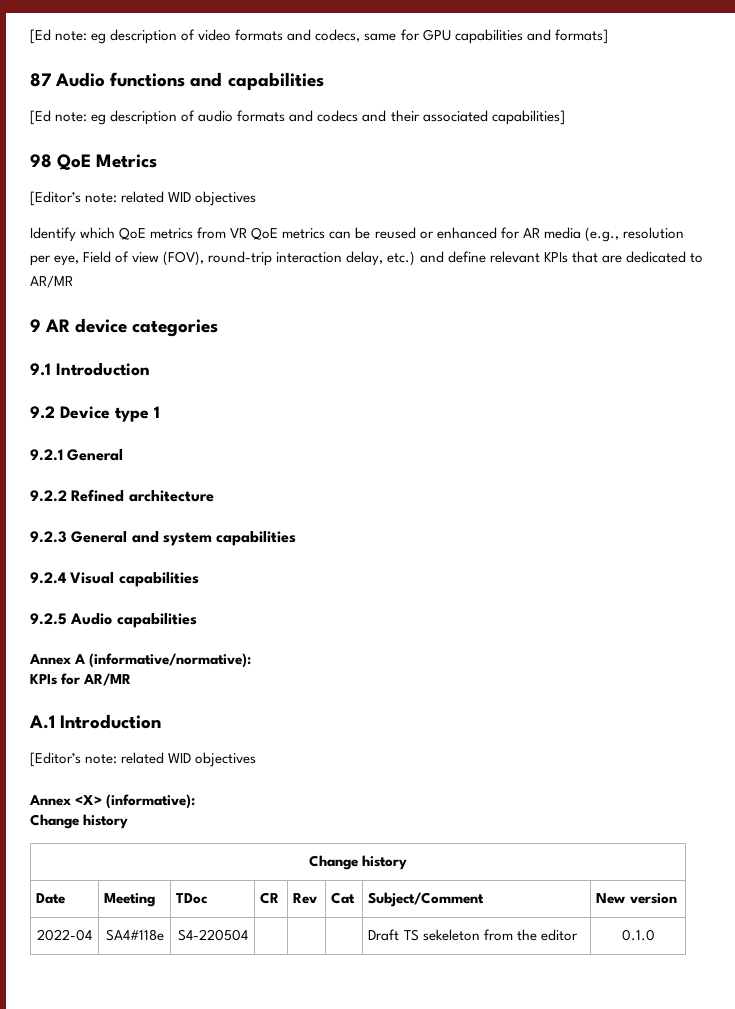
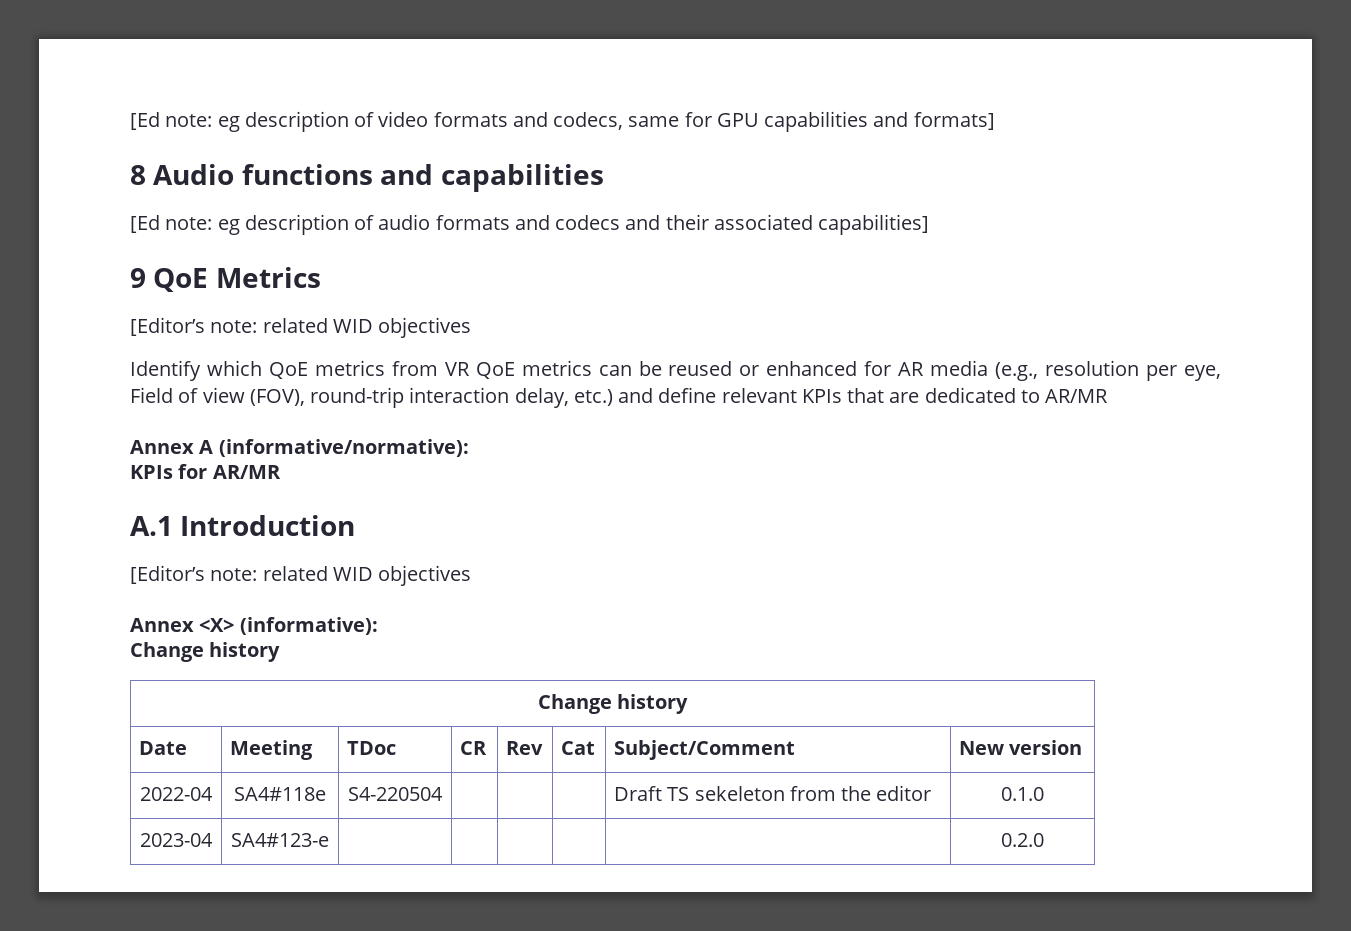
- 87 Audio functions and capabilities
+ 8 Audio functions and capabilities
- 98 QoE Metrics
+ 9 QoE Metrics
- 9 AR device categories
- 9.1 Introduction
- 9.2 Device type 1
- 9.2.1 General
- 9.2.2 Refined architecture
- 9.2.3 General and system capabilities
- 9.2.4 Visual capabilities
- 9.2.5 Audio capabilities
+ 2023-04 | SA4#123-e | | | | | | 0.2.0

